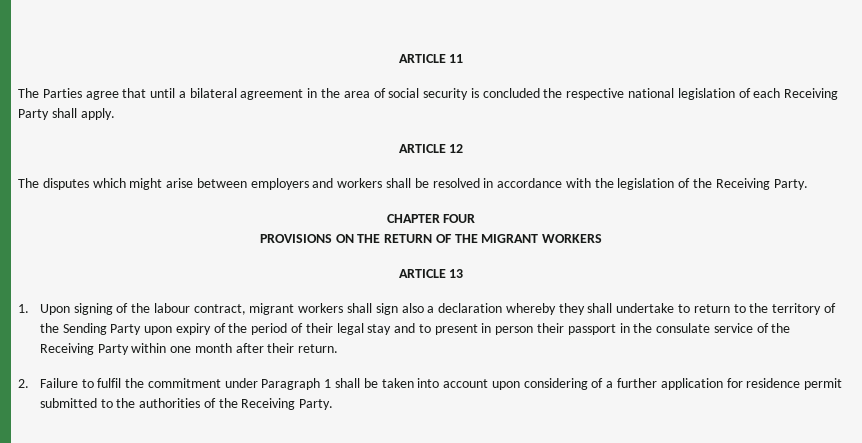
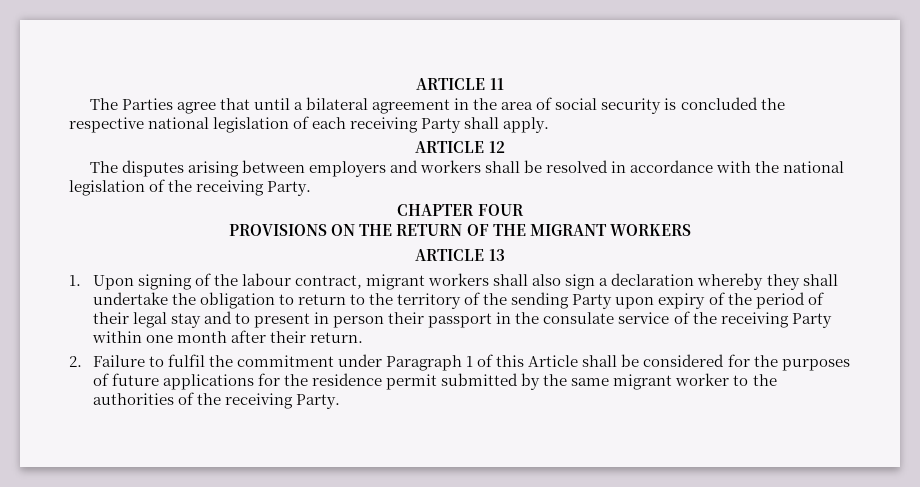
- The Parties agree that until a bilateral agreement in the area of social security is concluded the respective national legislation of each Receiving Party shall apply.
+ The Parties agree that until a bilateral agreement in the area of social security is concluded the respective national legislation of each receiving Party shall apply.
- The disputes which might arise between employers and workers shall be resolved in accordance with the legislation of the Receiving Party.
+ The disputes arising between employers and workers shall be resolved in accordance with the national legislation of the receiving Party.
- 1. Upon signing of the labour contract, migrant workers shall sign also a declaration whereby they shall undertake to return to the territory of the Sending Party upon expiry of the period of their legal stay and to present in person their passport in the consulate service of the Receiving Party within one month after their return.
+ 1. Upon signing of the labour contract, migrant workers shall also sign a declaration whereby they shall undertake the obligation to return to the territory of the sending Party upon expiry of the period of their legal stay and to present in person their passport in the consulate service of the receiving Party within one month after their return.
- 2. Failure to fulfil the commitment under Paragraph 1 shall be taken into account upon considering of a further application for residence permit submitted to the authorities of the Receiving Party.
+ 2. Failure to fulfil the commitment under Paragraph 1 of this Article shall be considered for the purposes of future applications for the residence permit submitted by the same migrant worker to the authorities of the receiving Party.

